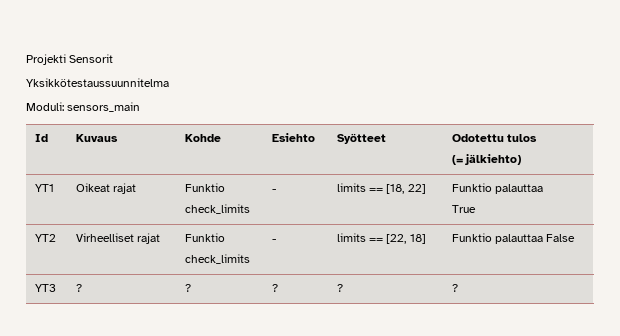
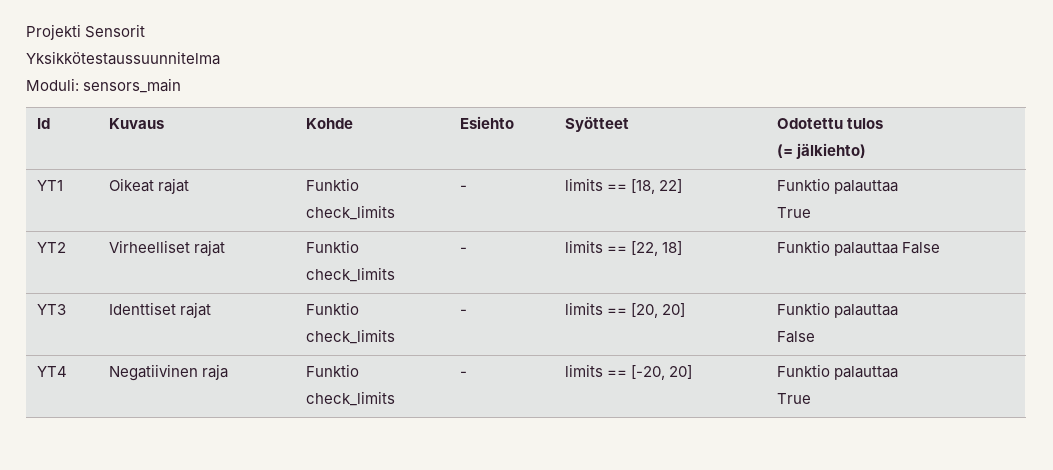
- YT3 | ? | ? | ? | ? | ?
+ YT3 | Identtiset rajat | Funktio
+ check_limits | - | limits == [20, 20] | Funktio palauttaa
+ False
+ YT4 | Negatiivinen raja | Funktio
+ check_limits | - | limits == [-20, 20] | Funktio palauttaa
+ True

